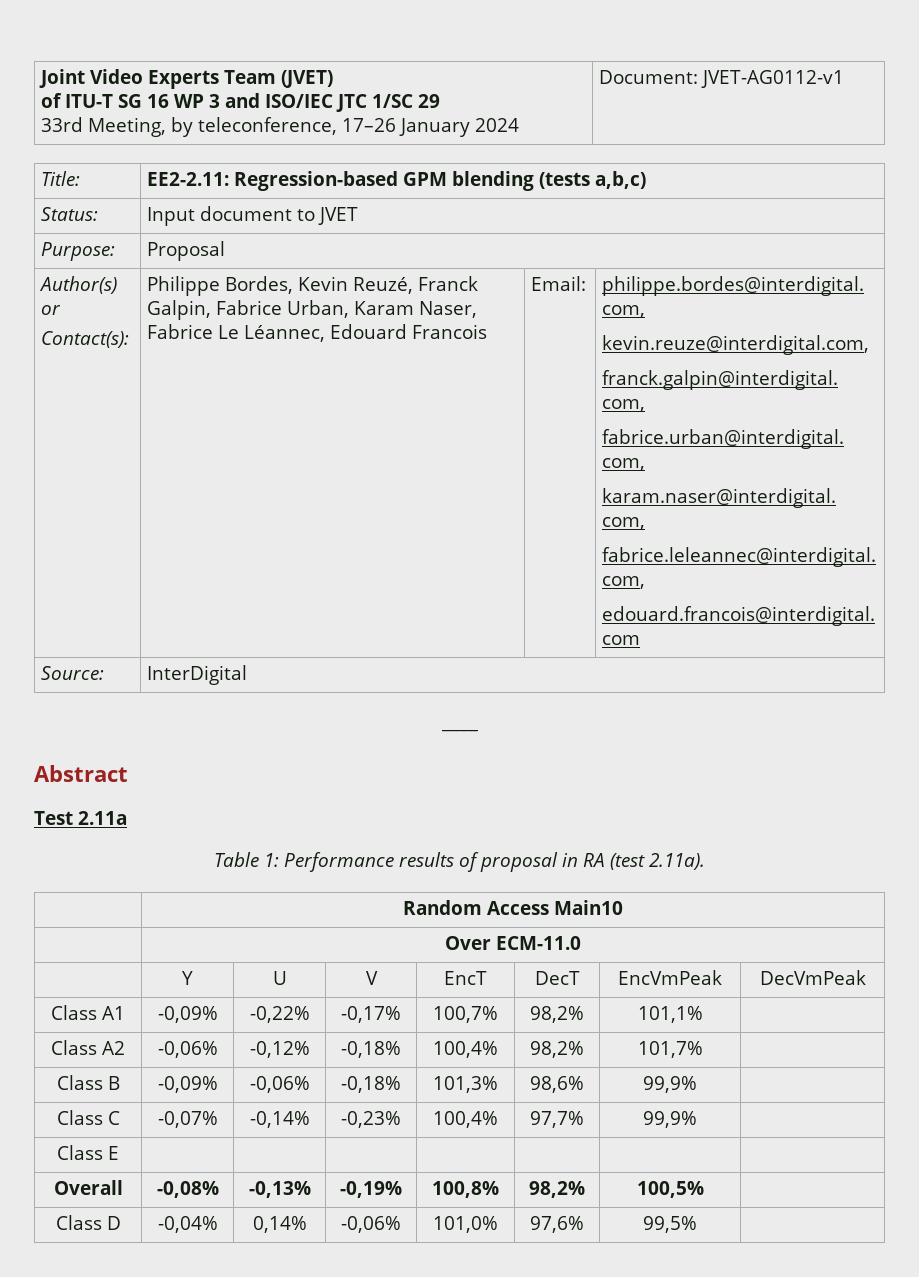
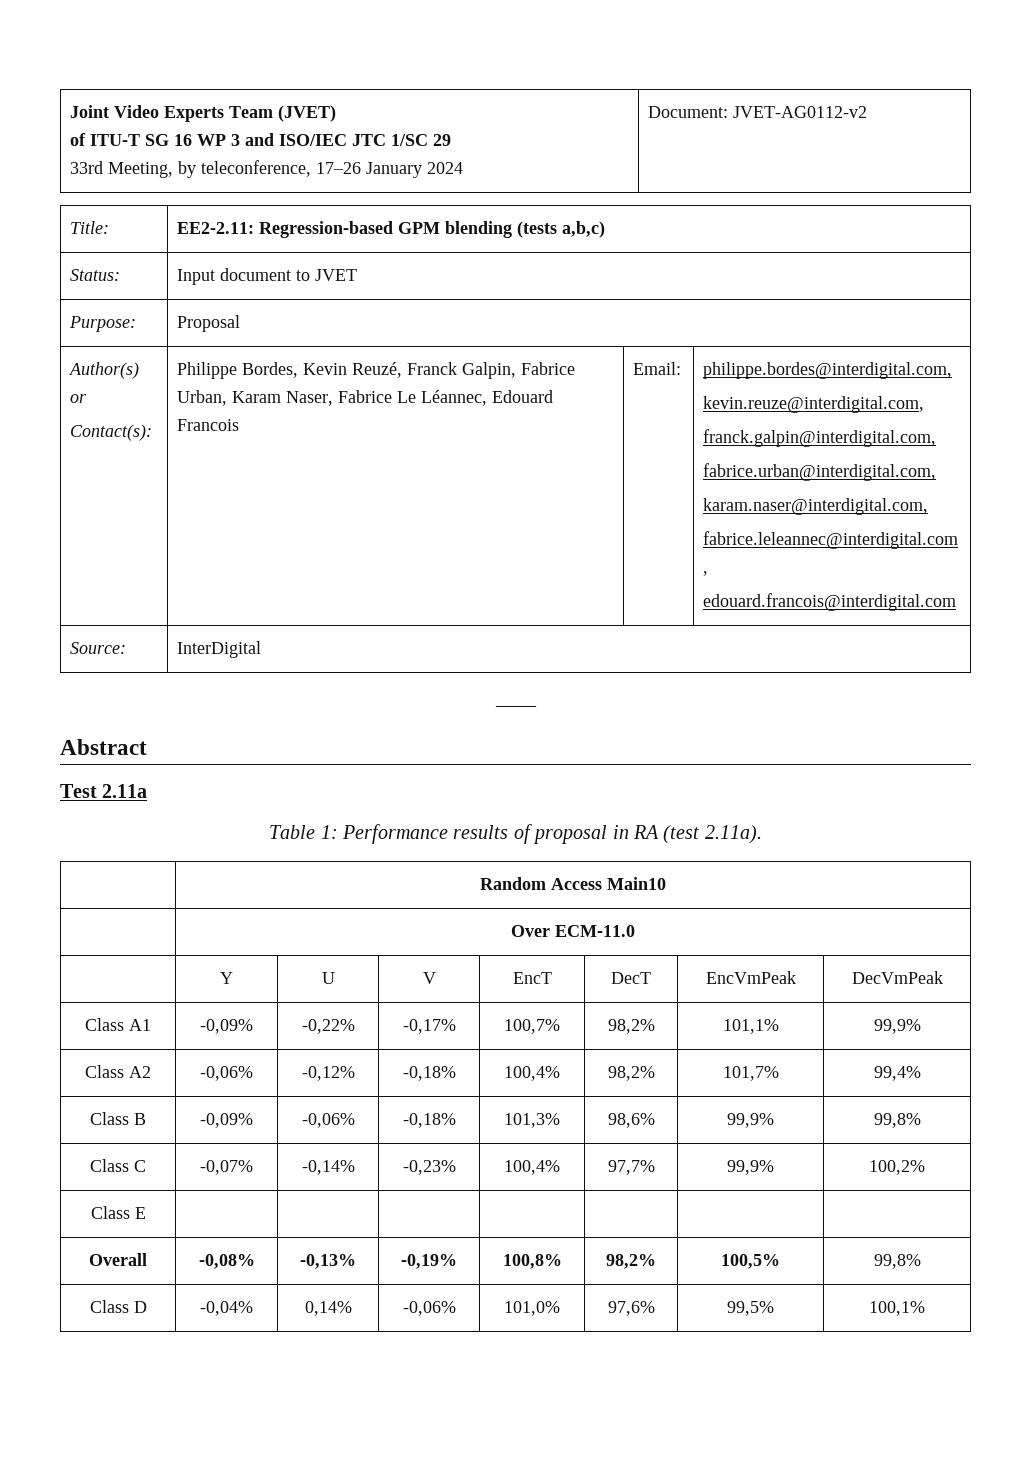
  Joint Video Experts Team (JVET)
  of ITU-T SG 16 WP 3 and ISO/IEC JTC 1/SC 29
- 33rd Meeting, by teleconference, 17–26 January 2024 | Document: JVET-AG0112-v1
+ 33rd Meeting, by teleconference, 17–26 January 2024 | Document: JVET-AG0112-v2
- Class A1 | -0,09% | -0,22% | -0,17% | 100,7% | 98,2% | 101,1% |
+ Class A1 | -0,09% | -0,22% | -0,17% | 100,7% | 98,2% | 101,1% | 99,9%
- Class A2 | -0,06% | -0,12% | -0,18% | 100,4% | 98,2% | 101,7% |
+ Class A2 | -0,06% | -0,12% | -0,18% | 100,4% | 98,2% | 101,7% | 99,4%
- Class B | -0,09% | -0,06% | -0,18% | 101,3% | 98,6% | 99,9% |
+ Class B | -0,09% | -0,06% | -0,18% | 101,3% | 98,6% | 99,9% | 99,8%
- Class C | -0,07% | -0,14% | -0,23% | 100,4% | 97,7% | 99,9% |
+ Class C | -0,07% | -0,14% | -0,23% | 100,4% | 97,7% | 99,9% | 100,2%
- Overall | -0,08% | -0,13% | -0,19% | 100,8% | 98,2% | 100,5% |
+ Overall | -0,08% | -0,13% | -0,19% | 100,8% | 98,2% | 100,5% | 99,8%
- Class D | -0,04% | 0,14% | -0,06% | 101,0% | 97,6% | 99,5% |
+ Class D | -0,04% | 0,14% | -0,06% | 101,0% | 97,6% | 99,5% | 100,1%

